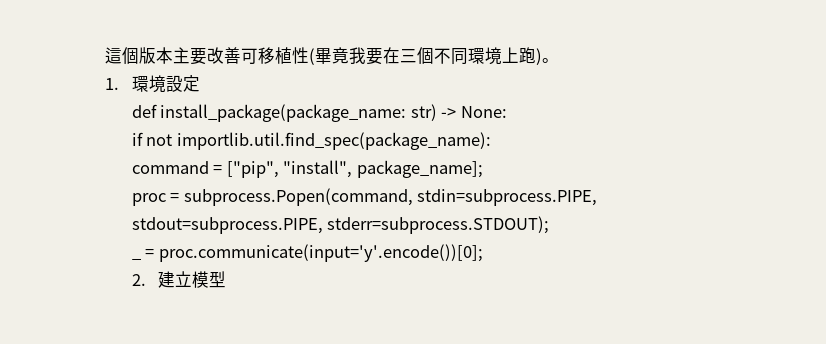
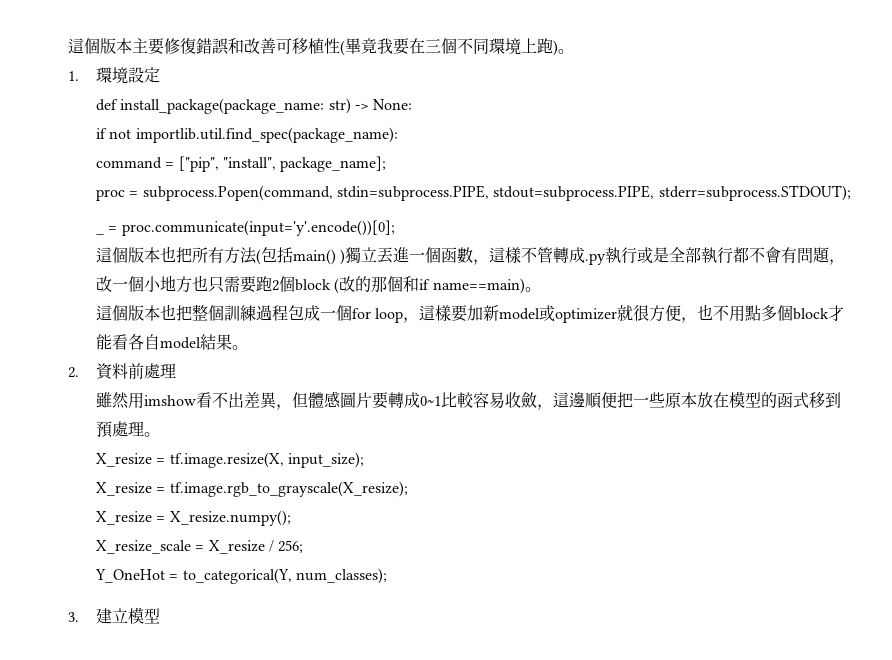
- 這個版本主要改善可移植性(畢竟我要在三個不同環境上跑)。
+ 這個版本主要修復錯誤和改善可移植性(畢竟我要在三個不同環境上跑)。
- 2.建立模型
+ 這個版本也把所有方法(包括main() )獨立丟進一個函數，這樣不管轉成.py執行或是全部執行都不會有問題，改一個小地方也只需要跑2個block (改的那個和if name==main)。
+ 這個版本也把整個訓練過程包成一個for loop，這樣要加新model或optimizer就很方便，也不用點多個block才能看各自model結果。
+ 2.資料前處理
+ 雖然用imshow看不出差異，但體感圖片要轉成0~1比較容易收斂，這邊順便把一些原本放在模型的函式移到預處理。
+ X_resize = tf.image.resize(X, input_size);
+ X_resize = tf.image.rgb_to_grayscale(X_resize);
+ X_resize = X_resize.numpy();
+ X_resize_scale = X_resize / 256;
+ Y_OneHot = to_categorical(Y, num_classes);
+ 3.建立模型

